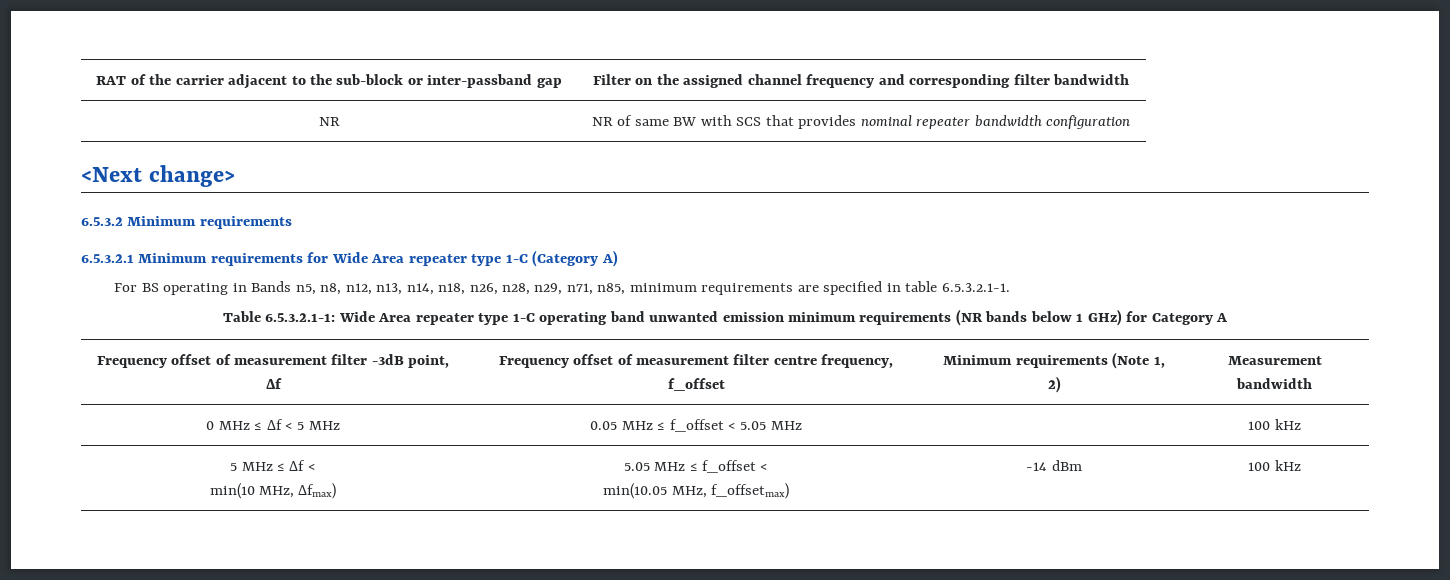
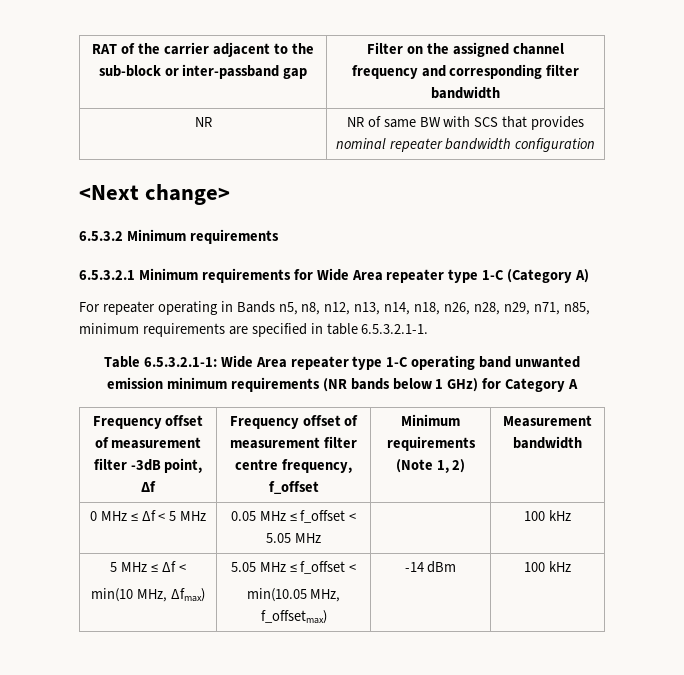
- For BS operating in Bands n5, n8, n12, n13, n14, n18, n26, n28, n29, n71, n85, minimum requirements are specified in table 6.5.3.2.1-1.
+ For repeater operating in Bands n5, n8, n12, n13, n14, n18, n26, n28, n29, n71, n85, minimum requirements are specified in table 6.5.3.2.1-1.

